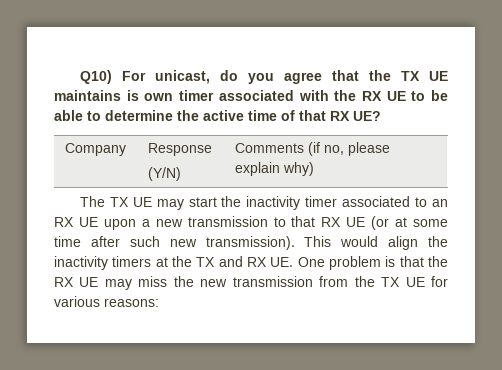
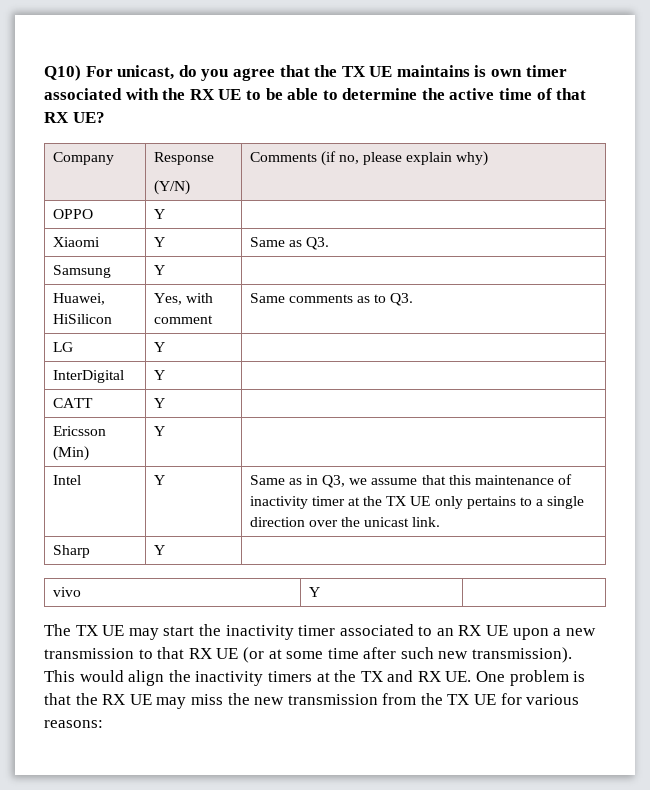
+ OPPO | Y |
+ Xiaomi | Y | Same as Q3.
+ Samsung | Y |
+ Huawei, HiSilicon | Yes, with comment | Same comments as to Q3.
+ LG | Y |
+ InterDigital | Y |
+ CATT | Y |
+ Ericsson (Min) | Y |
+ Intel | Y | Same as in Q3, we assume that this maintenance of inactivity timer at the TX UE only pertains to a single direction over the unicast link.
+ Sharp | Y |
+ vivo | Y |

